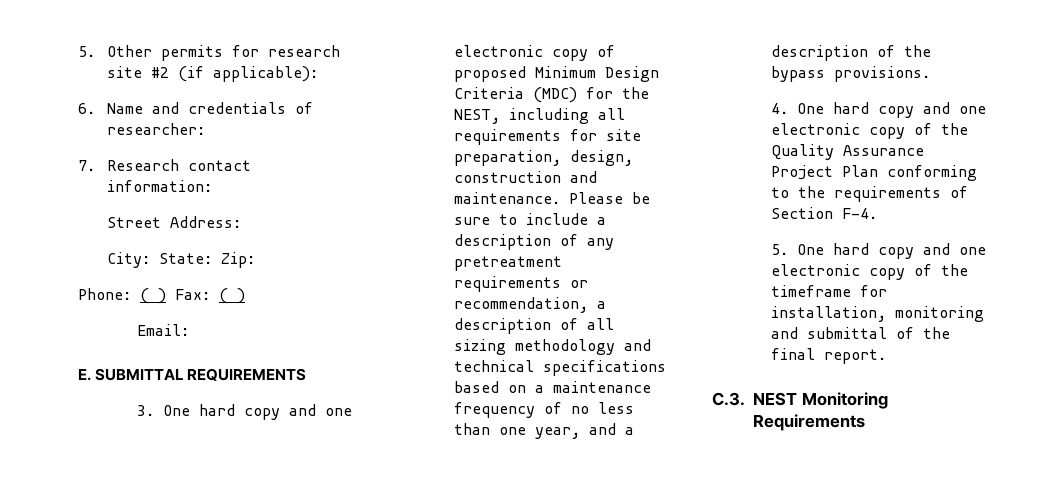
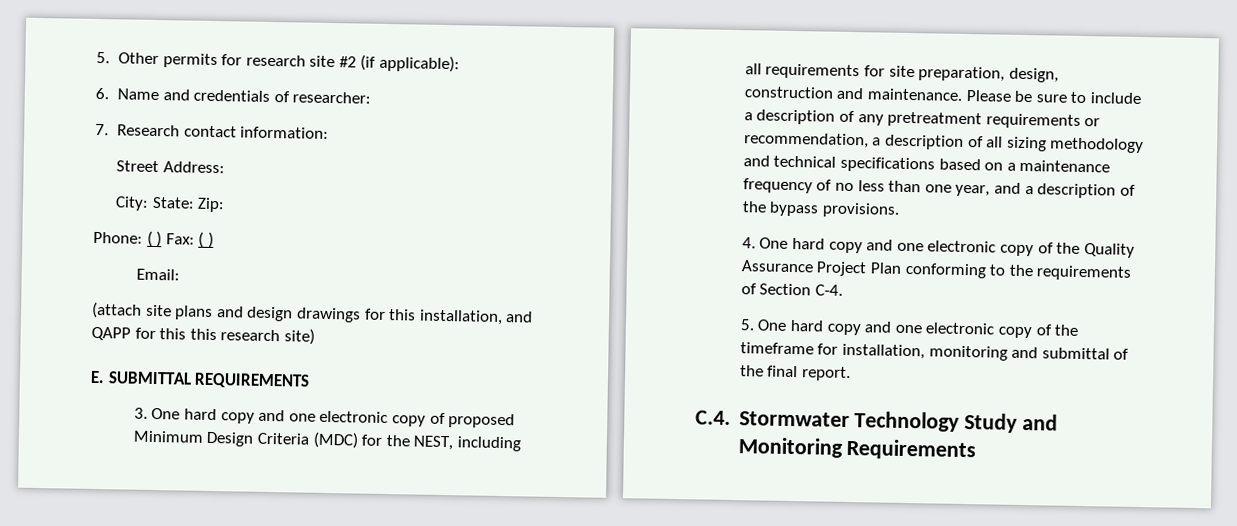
+ (attach site plans and design drawings for this installation, and QAPP for this this research site)
- 4. One hard copy and one electronic copy of the Quality Assurance Project Plan conforming to the requirements of Section F-4.
+ 4. One hard copy and one electronic copy of the Quality Assurance Project Plan conforming to the requirements of Section C-4.
- C.3. NEST Monitoring Requirements
+ C.4. Stormwater Technology Study and Monitoring Requirements

